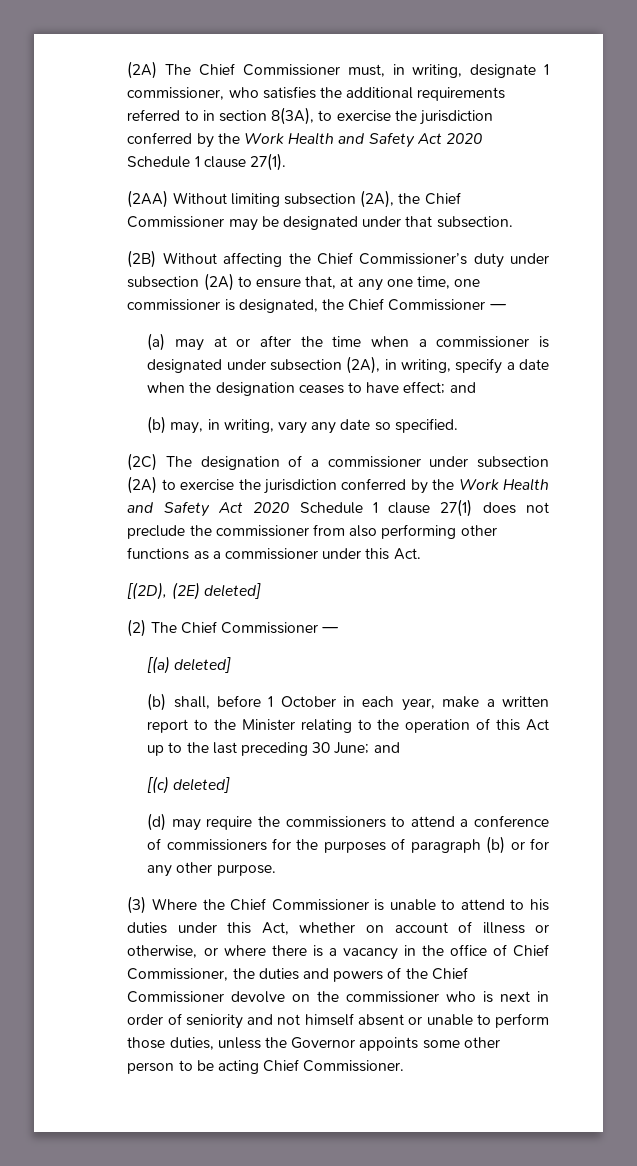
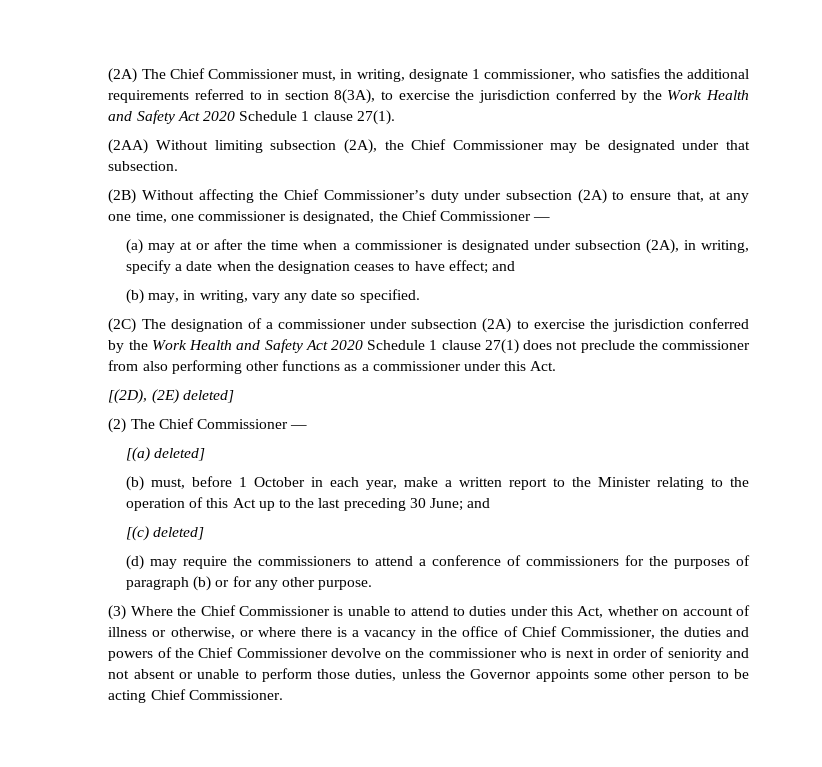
- (b) shall, before 1 October in each year, make a written report to the Minister relating to the operation of this Act up to the last preceding 30 June; and
+ (b) must, before 1 October in each year, make a written report to the Minister relating to the operation of this Act up to the last preceding 30 June; and
- (3) Where the Chief Commissioner is unable to attend to his duties under this Act, whether on account of illness or otherwise, or where there is a vacancy in the office of Chief Commissioner, the duties and powers of the Chief Commissioner devolve on the commissioner who is next in order of seniority and not himself absent or unable to perform those duties, unless the Governor appoints some other person to be acting Chief Commissioner.
+ (3) Where the Chief Commissioner is unable to attend to duties under this Act, whether on account of illness or otherwise, or where there is a vacancy in the office of Chief Commissioner, the duties and powers of the Chief Commissioner devolve on the commissioner who is next in order of seniority and not absent or unable to perform those duties, unless the Governor appoints some other person to be acting Chief Commissioner.

